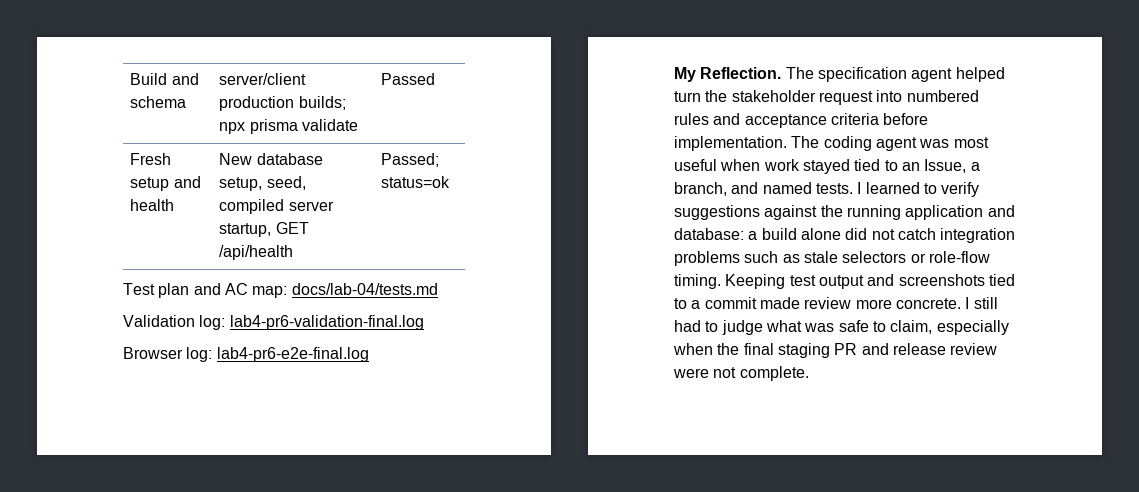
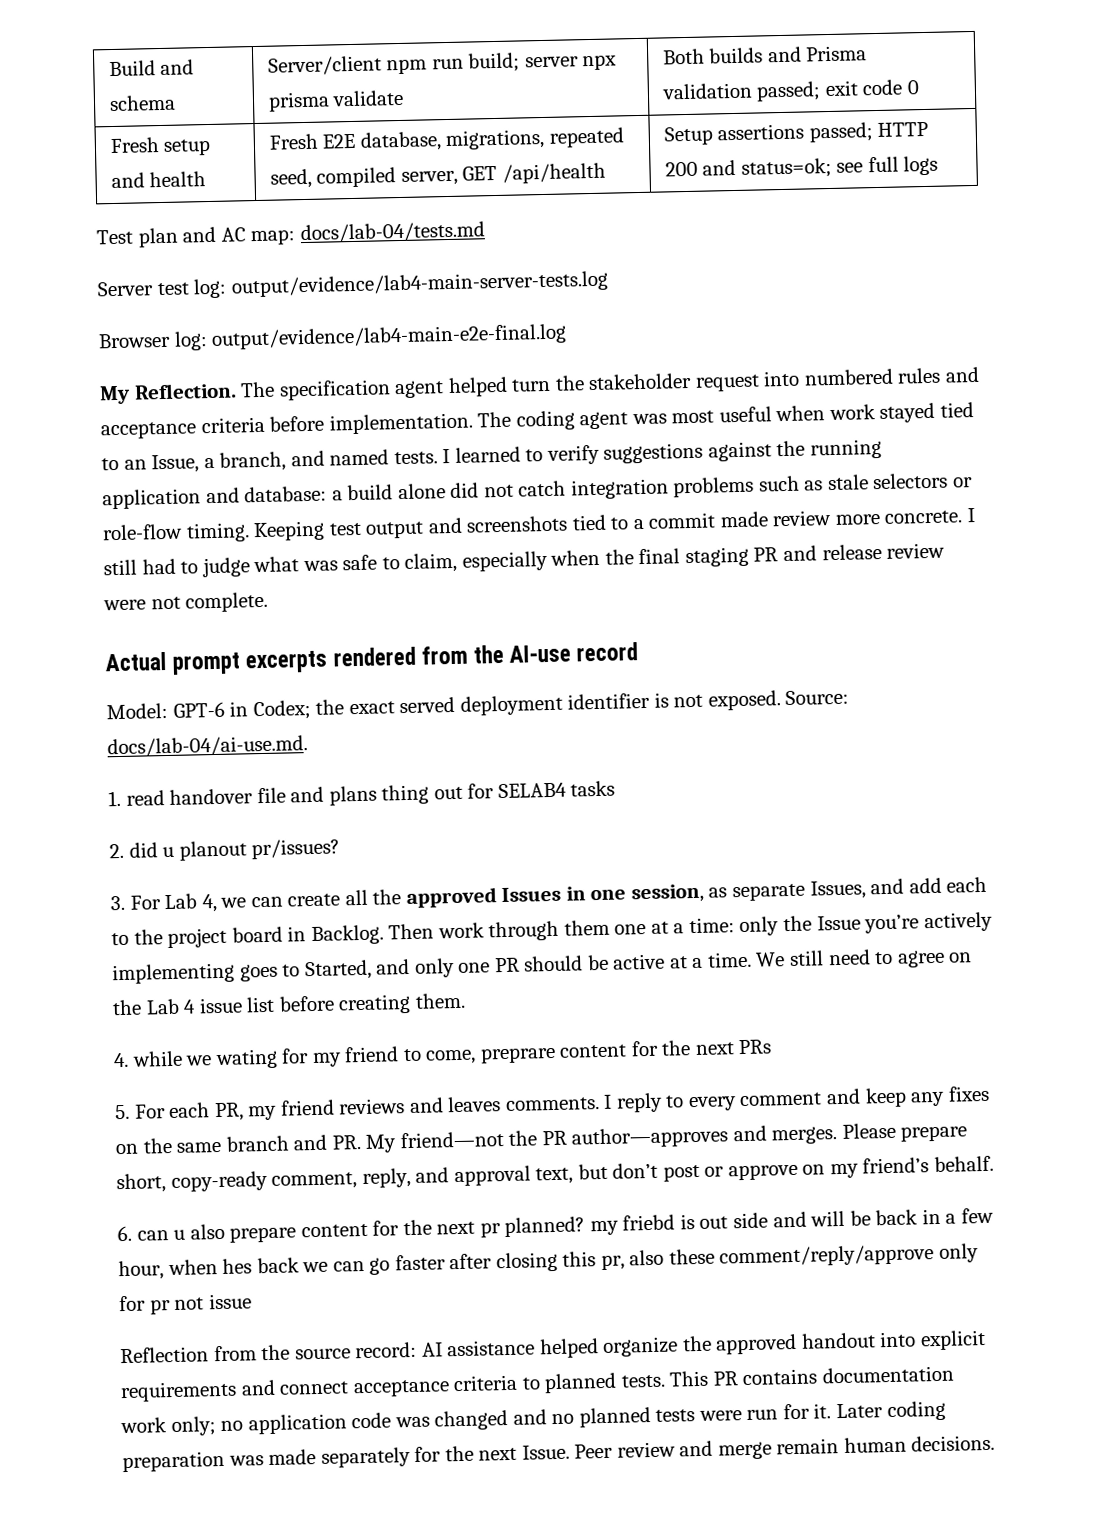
- Build and schema | server/client production builds; npx prisma validate | Passed
- Fresh setup and health | New database setup, seed, compiled server startup, GET /api/health | Passed; status=ok
+ Build and schema | Server/client npm run build; server npx prisma validate | Both builds and Prisma validation passed; exit code 0
+ Fresh setup and health | Fresh E2E database, migrations, repeated seed, compiled server, GET /api/health | Setup assertions passed; HTTP 200 and status=ok; see full logs
- Validation log: lab4-pr6-validation-final.log
+ Server test log: output/evidence/lab4-main-server-tests.log
- Browser log: lab4-pr6-e2e-final.log
+ Browser log: output/evidence/lab4-main-e2e-final.log
+ Actual prompt excerpts rendered from the AI-use record
+ Model: GPT-6 in Codex; the exact served deployment identifier is not exposed. Source: docs/lab-04/ai-use.md.
+ 1. read handover file and plans thing out for SELAB4 tasks
+ 2. did u planout pr/issues?
+ 3. For Lab 4, we can create all the approved Issues in one session, as separate Issues, and add each to the project board in Backlog. Then work through them one at a time: only the Issue you’re actively implementing goes to Started, and only one PR should be active at a time. We still need to agree on the Lab 4 issue list before creating them.
+ 4. while we wating for my friend to come, preprare content for the next PRs
+ 5. For each PR, my friend reviews and leaves comments. I reply to every comment and keep any fixes on the same branch and PR. My friend—not the PR author—approves and merges. Please prepare short, copy-ready comment, reply, and approval text, but don’t post or approve on my friend’s behalf.
+ 6. can u also prepare content for the next pr planned? my friebd is out side and will be back in a few hour, when hes back we can go faster after closing this pr, also these comment/reply/approve only for pr not issue
+ Reflection from the source record: AI assistance helped organize the approved handout into explicit requirements and connect acceptance criteria to planned tests. This PR contains documentation work only; no application code was changed and no planned tests were run for it. Later coding preparation was made separately for the next Issue. Peer review and merge remain human decisions.

